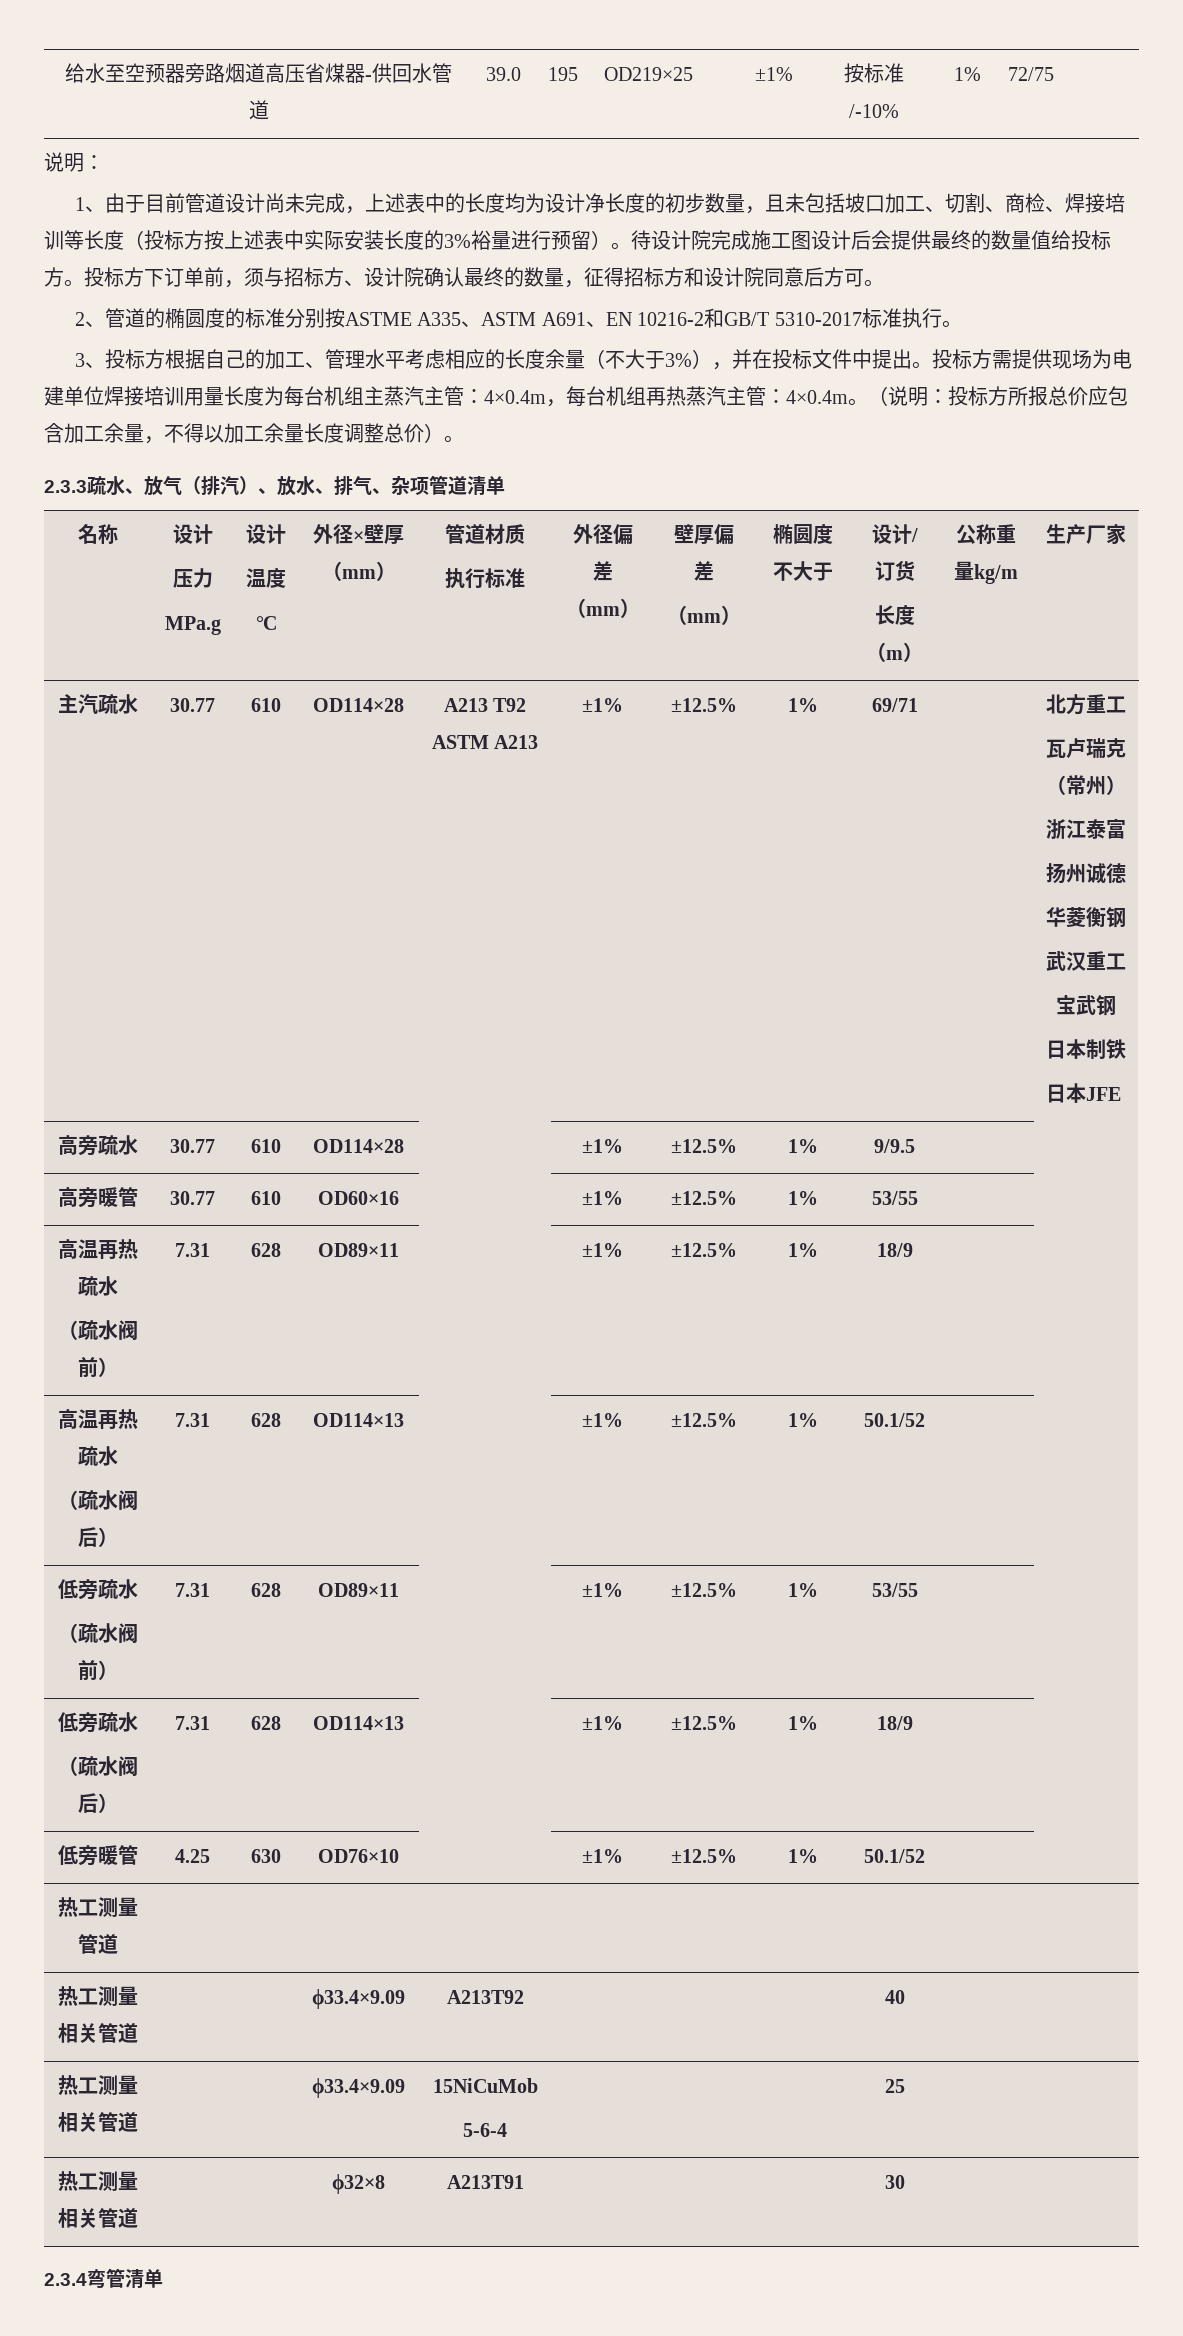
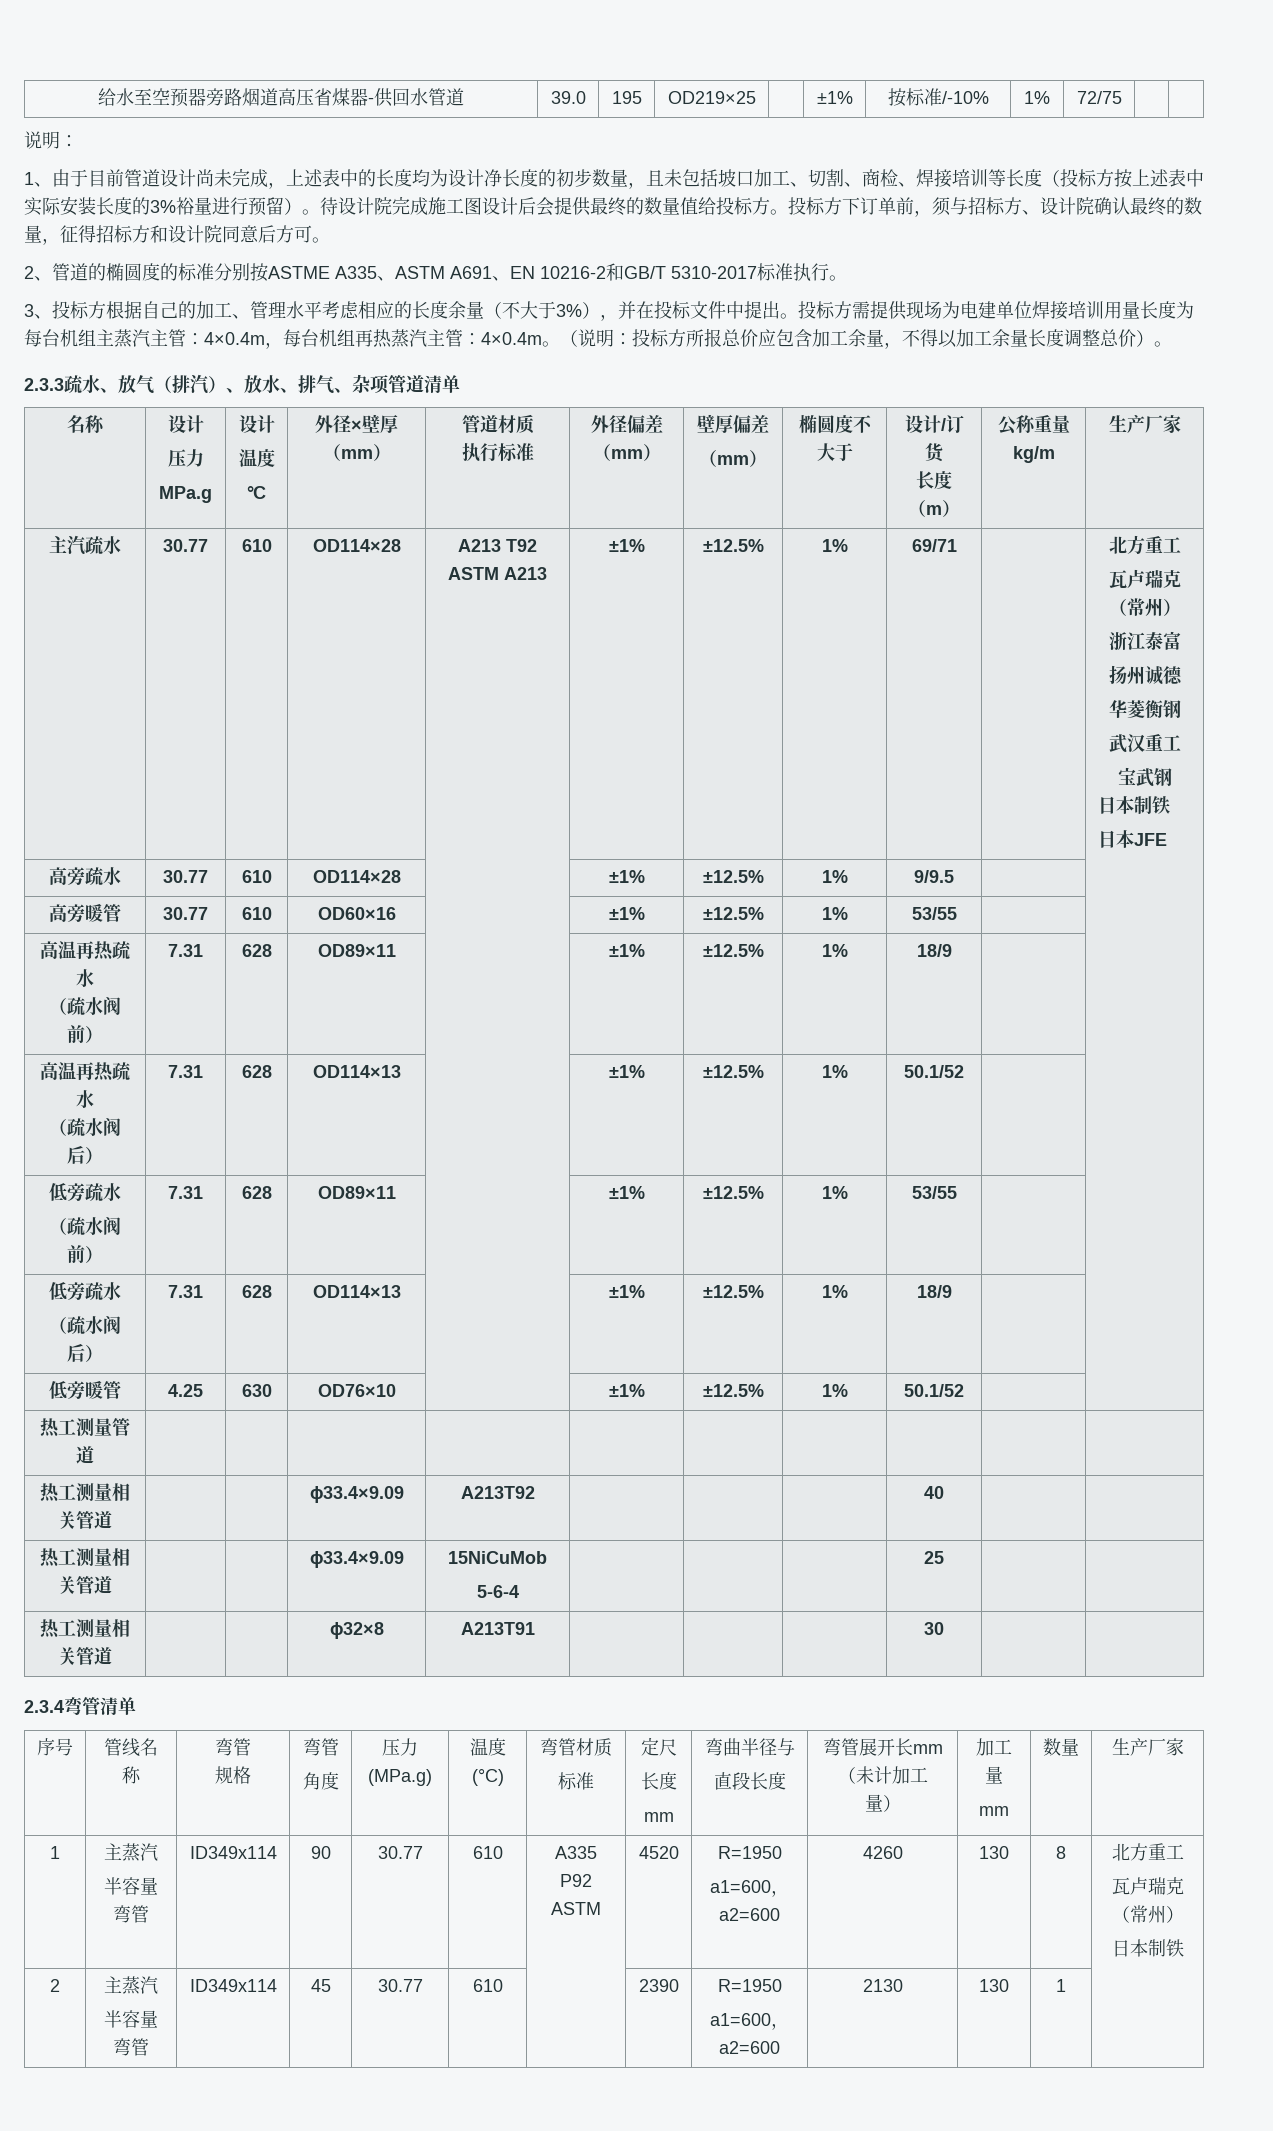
+ 序号 | 管线名称 | 弯管
+ 规格 | 弯管
+ 角度 | 压力(MPa.g) | 温度(°C) | 弯管材质
+ 标准 | 定尺
+ 长度
+ mm | 弯曲半径与
+ 直段长度 | 弯管展开长mm（未计加工量） | 加工量
+ mm | 数量 | 生产厂家
+ 1 | 主蒸汽
+ 半容量弯管 | ID349x114 | 90 | 30.77 | 610 | A335 P92 ASTM | 4520 | R=1950
+ a1=600，a2=600 | 4260 | 130 | 8 | 北方重工
+ 瓦卢瑞克（常州）
+ 日本制铁
+ 2 | 主蒸汽
+ 半容量弯管 | ID349x114 | 45 | 30.77 | 610 | | 2390 | R=1950
+ a1=600，a2=600 | 2130 | 130 | 1 |

